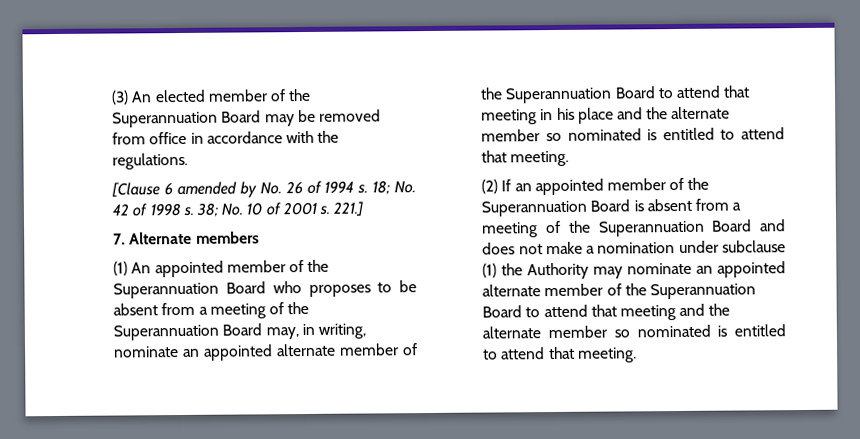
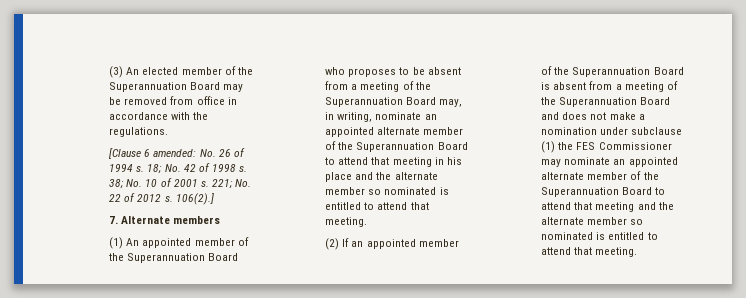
- [Clause 6 amended by No. 26 of 1994 s.
+ [Clause 6 amended: No. 26 of 1994 s.
- 221.]
+ 221; No. 22 of 2012 s. 106(2).]
- (2) If an appointed member of the Superannuation Board is absent from a meeting of the Superannuation Board and does not make a nomination under subclause (1) the Authority may nominate an appointed alternate member of the Superannuation Board to attend that meeting and the alternate member so nominated is entitled to attend that meeting.
+ (2) If an appointed member of the Superannuation Board is absent from a meeting of the Superannuation Board and does not make a nomination under subclause (1) the FES Commissioner may nominate an appointed alternate member of the Superannuation Board to attend that meeting and the alternate member so nominated is entitled to attend that meeting.

